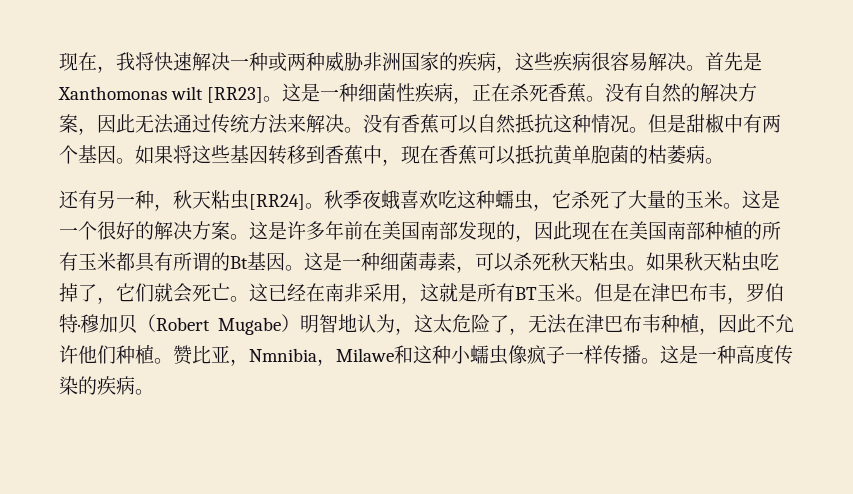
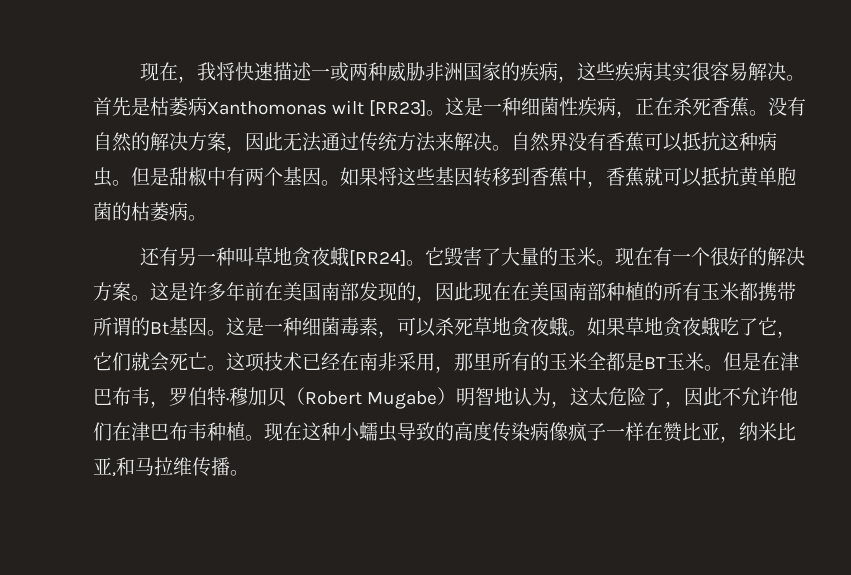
- 现在，我将快速解决一种或两种威胁非洲国家的疾病，这些疾病很容易解决。
+ 现在，我将快速描述一或两种威胁非洲国家的疾病，这些疾病其实很容易解决。
- 首先是Xanthomonas wilt [RR23]。
+ 首先是枯萎病Xanthomonas wilt [RR23]。
- 没有香蕉可以自然抵抗这种情况。
+ 自然界没有香蕉可以抵抗这种病虫。
- 如果将这些基因转移到香蕉中，现在香蕉可以抵抗黄单胞菌的枯萎病。
+ 如果将这些基因转移到香蕉中，香蕉就可以抵抗黄单胞菌的枯萎病。
- 还有另一种，秋天粘虫[RR24]。秋季夜蛾喜欢吃这种蠕虫，它杀死了大量的玉米。
+ 还有另一种叫草地贪夜蛾[RR24]。它毁害了大量的玉米。
- 这是一个很好的解决方案。
+ 现在有一个很好的解决方案。
- 这是许多年前在美国南部发现的，因此现在在美国南部种植的所有玉米都具有所谓的Bt基因。
+ 这是许多年前在美国南部发现的，因此现在在美国南部种植的所有玉米都携带所谓的Bt基因。
- 这是一种细菌毒素，可以杀死秋天粘虫。如果秋天粘虫吃掉了，它们就会死亡。
+ 这是一种细菌毒素，可以杀死草地贪夜蛾。如果草地贪夜蛾吃了它，它们就会死亡。
- 这已经在南非采用，这就是所有BT玉米。
+ 这项技术已经在南非采用，那里所有的玉米全都是BT玉米。
- 但是在津巴布韦，罗伯特·穆加贝（Robert Mugabe）明智地认为，这太危险了，无法在津巴布韦种植，因此不允许他们种植。赞比亚，Nmnibia，Milawe和这种小蠕虫像疯子一样传播。这是一种高度传染的疾病。
+ 但是在津巴布韦，罗伯特·穆加贝（Robert Mugabe）明智地认为，这太危险了，因此不允许他们在津巴布韦种植。现在这种小蠕虫导致的高度传染病像疯子一样在赞比亚，纳米比亚,和马拉维传播。

